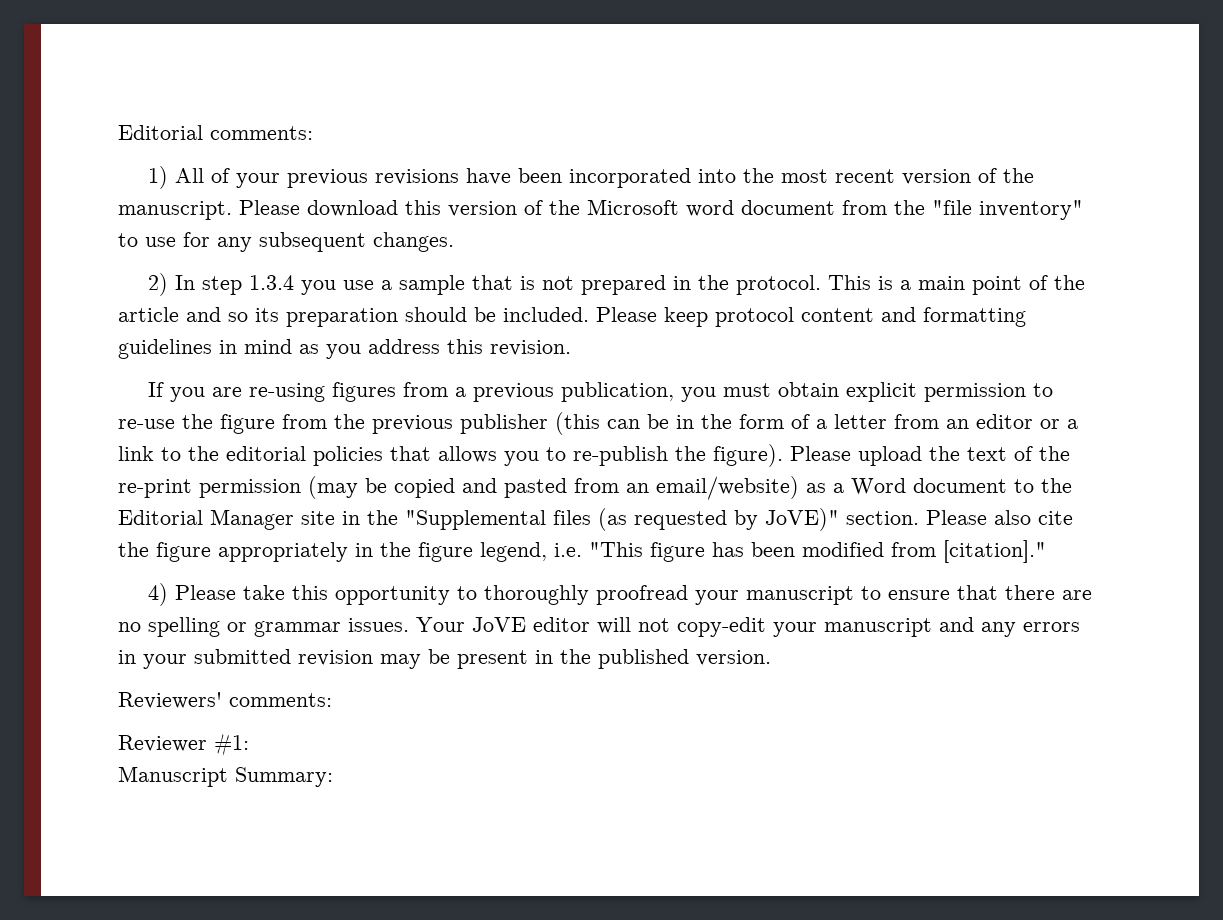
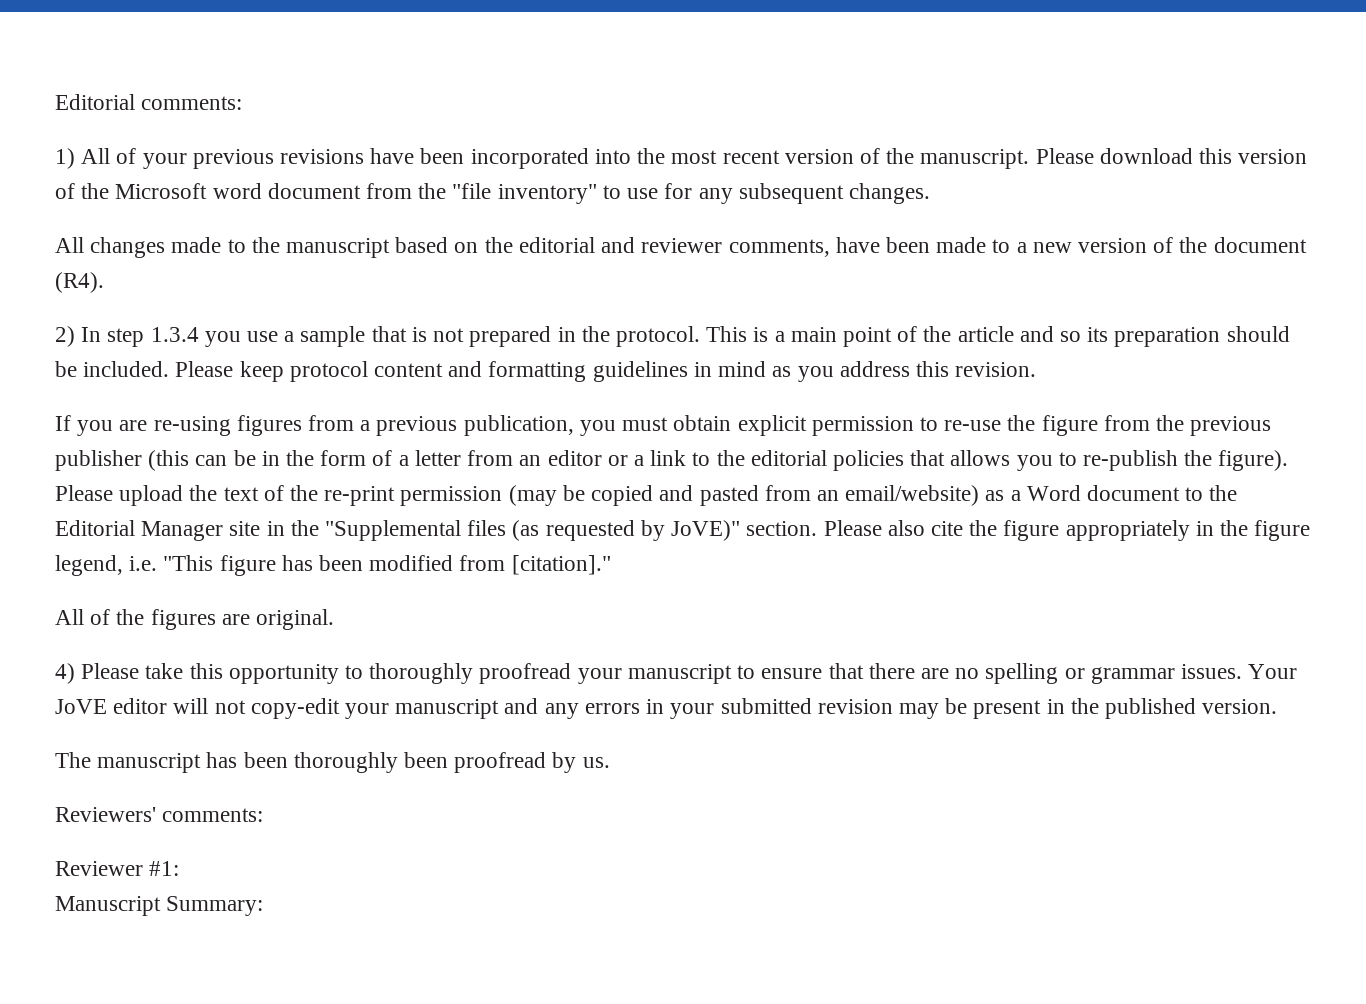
+ All changes made to the manuscript based on the editorial and reviewer comments, have been made to a new version of the document (R4).
+ All of the figures are original.
+ The manuscript has been thoroughly been proofread by us.

